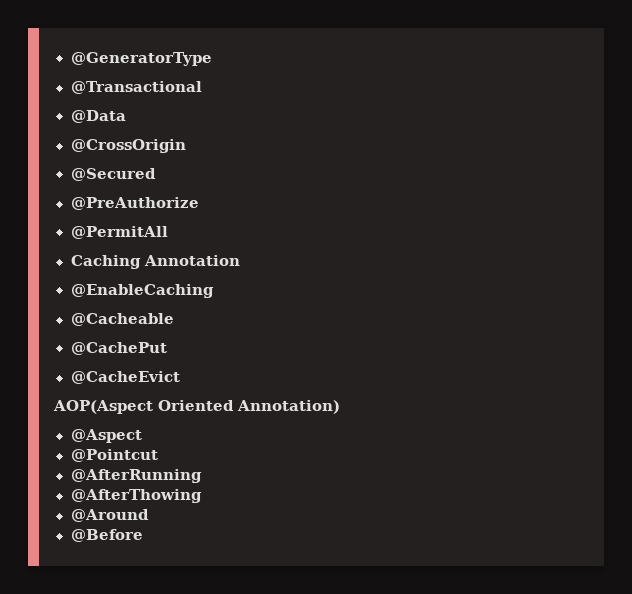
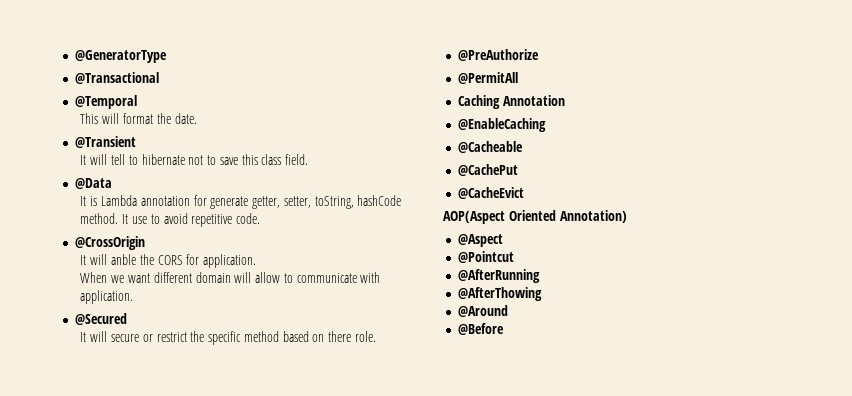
+ @Temporal
+ This will format the date.
+ @Transient
+ It will tell to hibernate not to save this class field.
  @Data
+ It is Lambda annotation for generate getter, setter, toString, hashCode method. It use to avoid repetitive code.
  @CrossOrigin
+ It will anble the CORS for application.
+ When we want different domain will allow to communicate with application.
  @Secured
+ It will secure or restrict the specific method based on there role.

